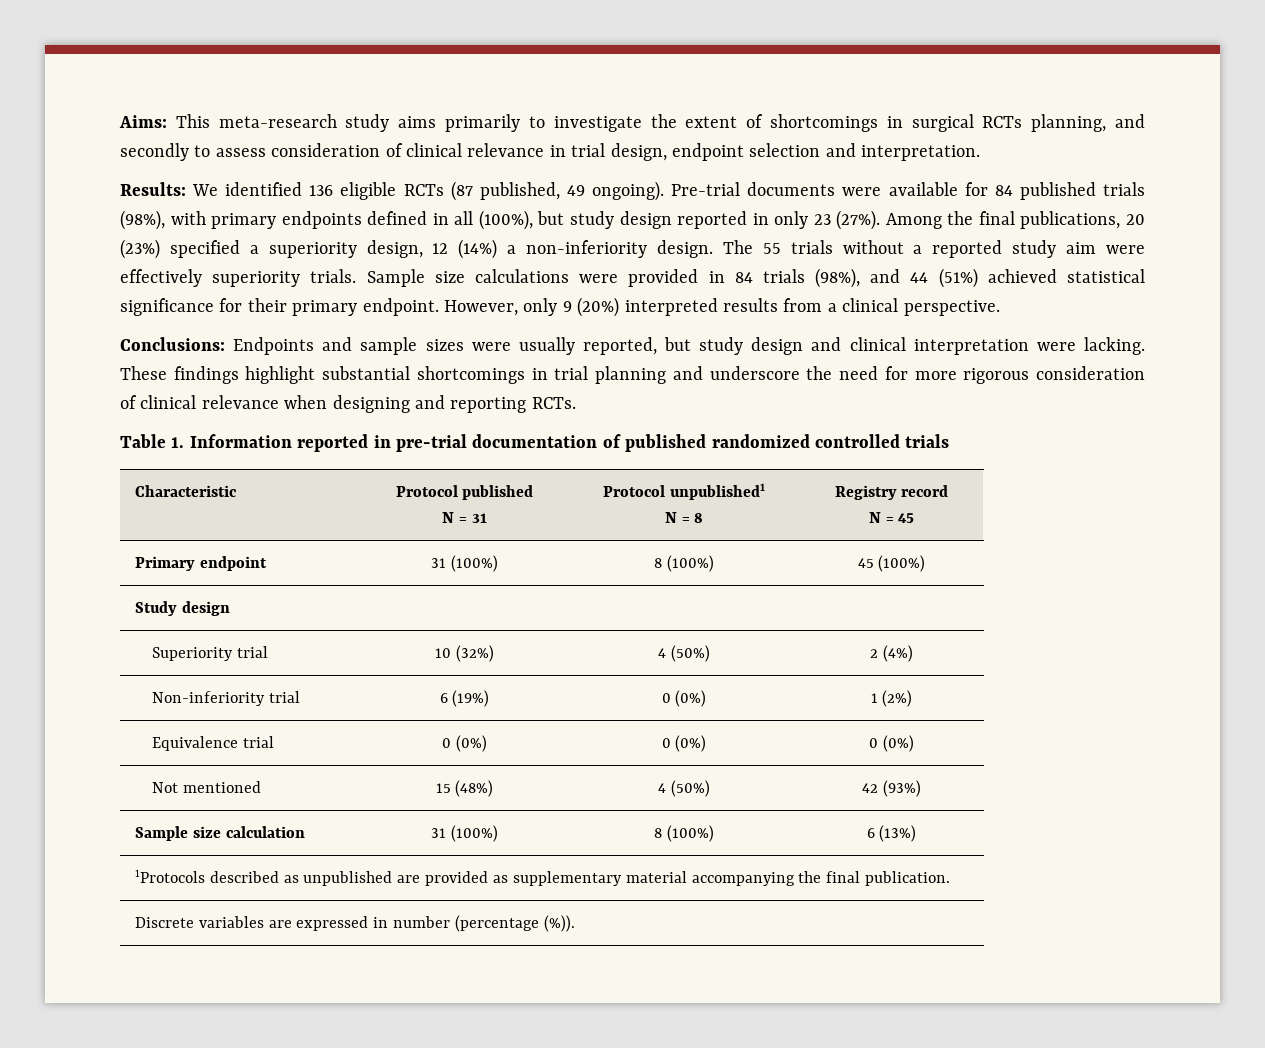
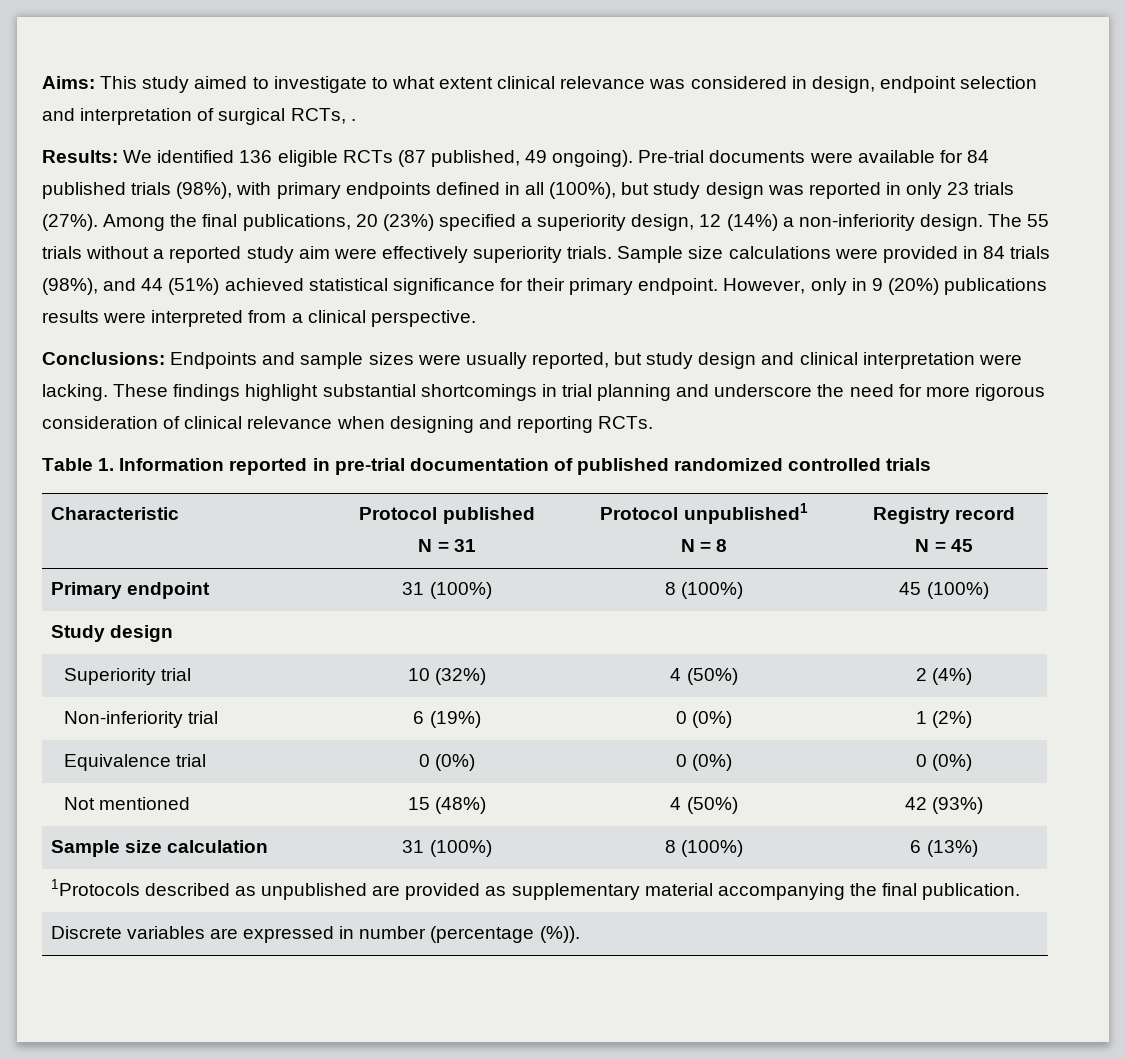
- Aims: This meta-research study aims primarily to investigate the extent of shortcomings in surgical RCTs planning, and secondly to assess consideration of clinical relevance in trial design, endpoint selection and interpretation.
+ Aims: This study aimed to investigate to what extent clinical relevance was considered in design, endpoint selection and interpretation of surgical RCTs, .
- Pre-trial documents were available for 84 published trials (98%), with primary endpoints defined in all (100%), but study design reported in only 23 (27%).
+ Pre-trial documents were available for 84 published trials (98%), with primary endpoints defined in all (100%), but study design was reported in only 23 trials (27%).
- However, only 9 (20%) interpreted results from a clinical perspective.
+ However, only in 9 (20%) publications results were interpreted from a clinical perspective.

